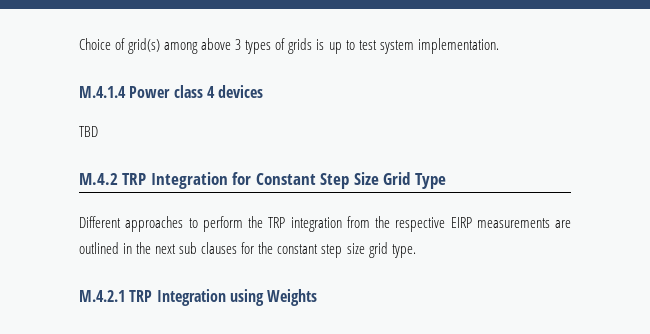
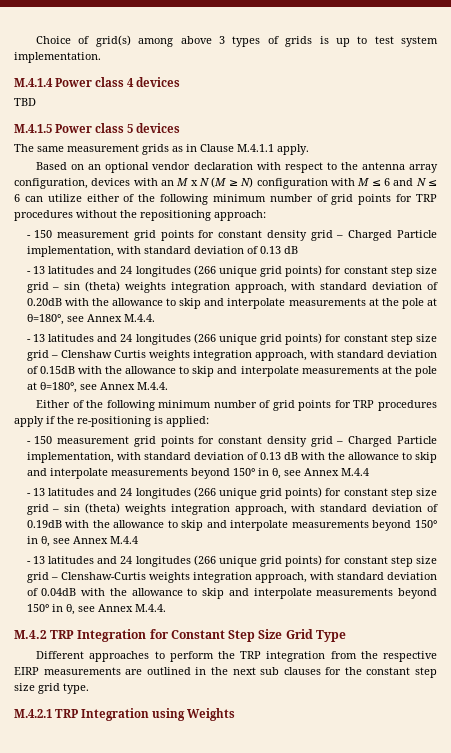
+ M.4.1.5 Power class 5 devices
+ The same measurement grids as in Clause M.4.1.1 apply.
+ Based on an optional vendor declaration with respect to the antenna array configuration, devices with an M x N (M ≥ N) configuration with M ≤ 6 and N ≤ 6 can utilize either of the following minimum number of grid points for TRP procedures without the repositioning approach:
+ - 150 measurement grid points for constant density grid – Charged Particle implementation, with standard deviation of 0.13 dB
+ - 13 latitudes and 24 longitudes (266 unique grid points) for constant step size grid – sin (theta) weights integration approach, with standard deviation of 0.20dB with the allowance to skip and interpolate measurements at the pole at θ=180°, see Annex M.4.4.
+ - 13 latitudes and 24 longitudes (266 unique grid points) for constant step size grid – Clenshaw Curtis weights integration approach, with standard deviation of 0.15dB with the allowance to skip and interpolate measurements at the pole at θ=180°, see Annex M.4.4.
+ Either of the following minimum number of grid points for TRP procedures apply if the re-positioning is applied:
+ - 150 measurement grid points for constant density grid – Charged Particle implementation, with standard deviation of 0.13 dB with the allowance to skip and interpolate measurements beyond 150° in θ, see Annex M.4.4
+ - 13 latitudes and 24 longitudes (266 unique grid points) for constant step size grid – sin (theta) weights integration approach, with standard deviation of 0.19dB with the allowance to skip and interpolate measurements beyond 150° in θ, see Annex M.4.4
+ - 13 latitudes and 24 longitudes (266 unique grid points) for constant step size grid – Clenshaw-Curtis weights integration approach, with standard deviation of 0.04dB with the allowance to skip and interpolate measurements beyond 150° in θ, see Annex M.4.4.

